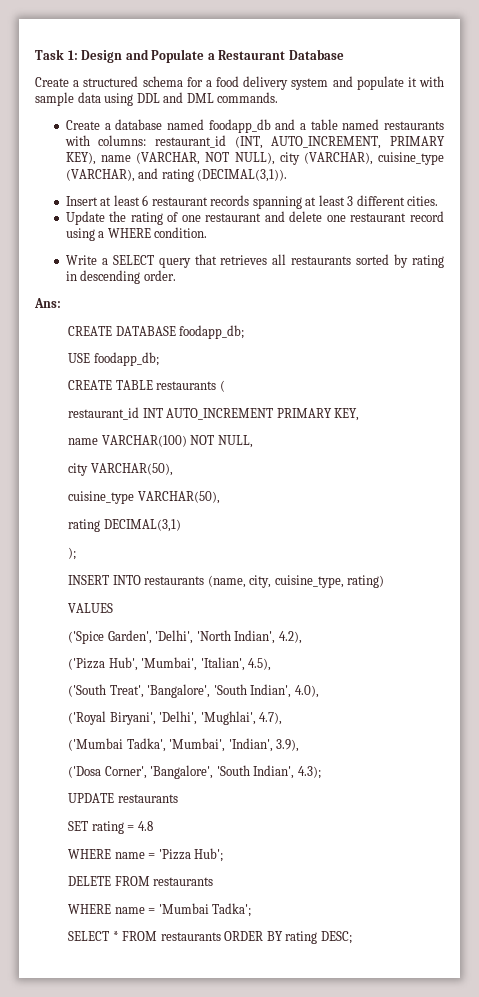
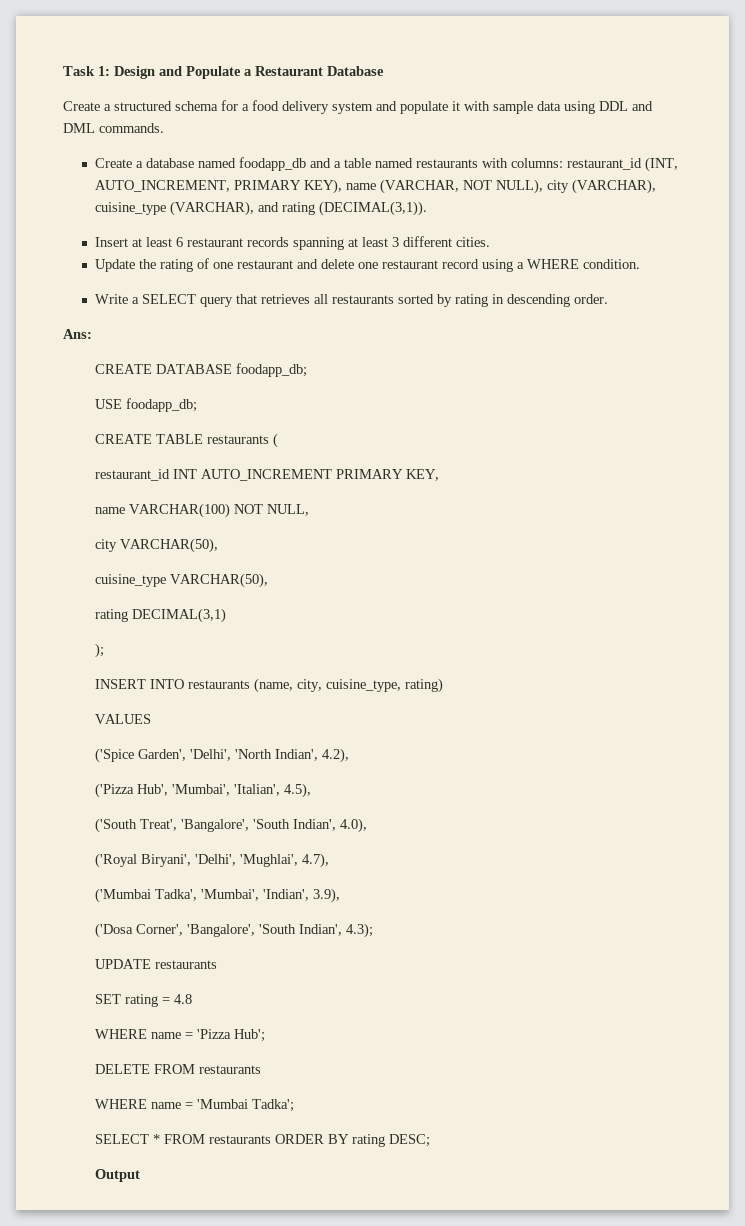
+ Output

